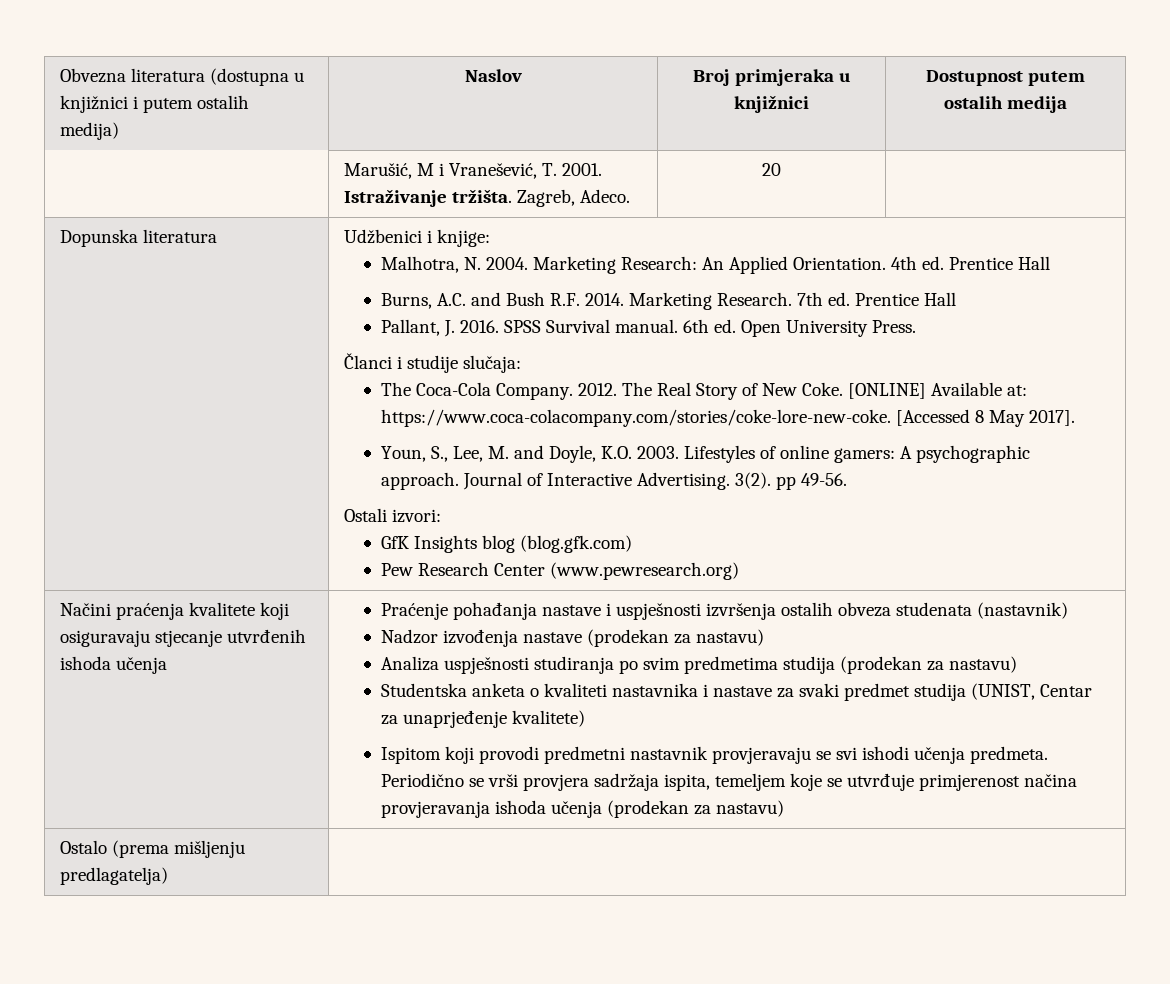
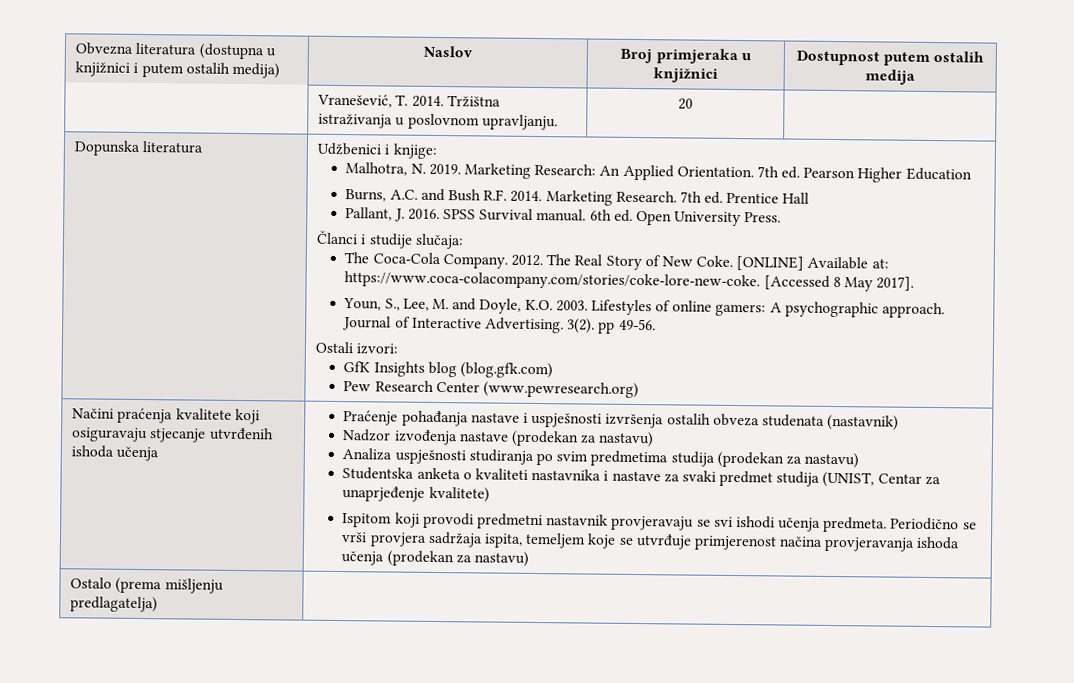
- | Marušić, M i Vranešević, T. 2001. Istraživanje tržišta. Zagreb, Adeco. | 20 |
+ | Vranešević, T. 2014. Tržištna istraživanja u poslovnom upravljanju. | 20 |
- Malhotra, N. 2004.
+ Malhotra, N. 2019.
- 4th ed. Prentice Hall
+ 7th ed. Pearson Higher Education

